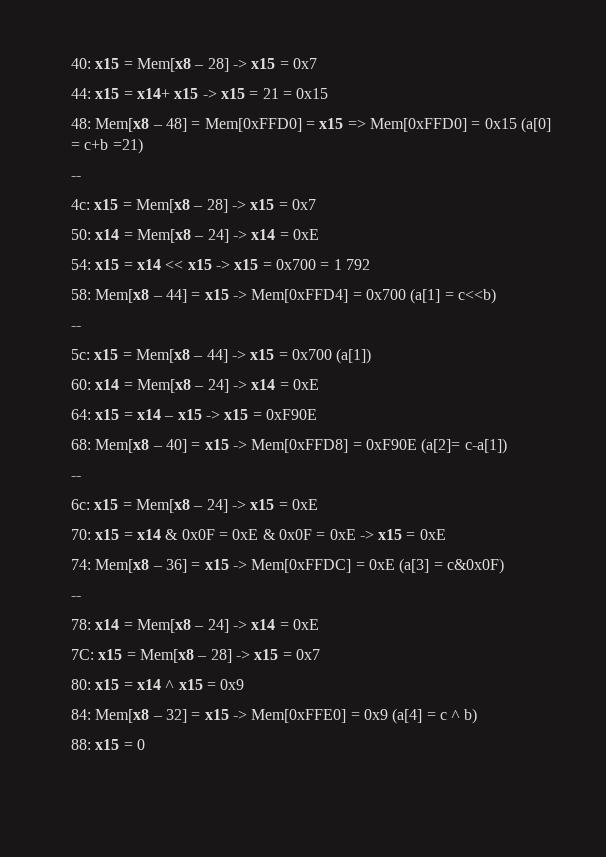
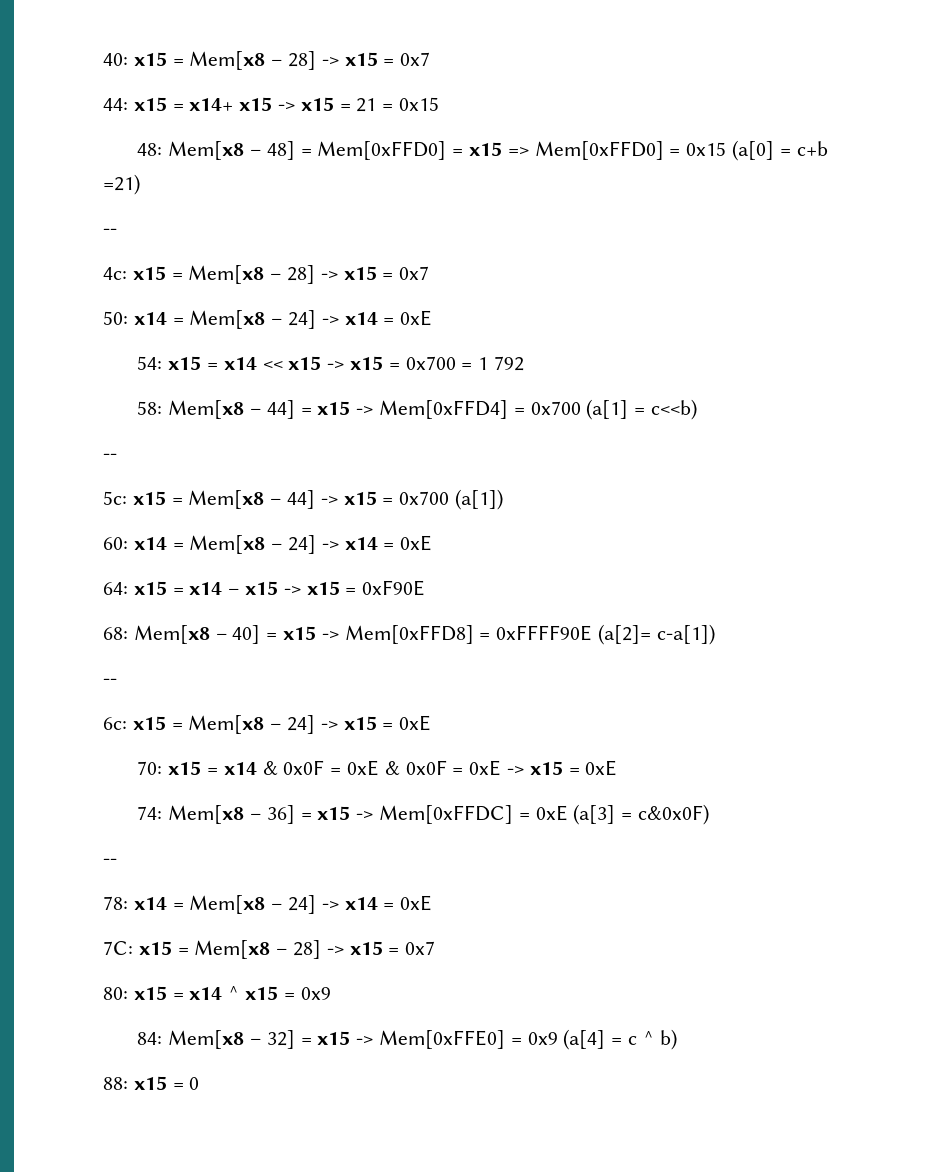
- 68: Mem[x8 – 40] = x15 -> Mem[0xFFD8] = 0xF90E (a[2]= c-a[1])
+ 68: Mem[x8 – 40] = x15 -> Mem[0xFFD8] = 0xFFFF90E (a[2]= c-a[1])

